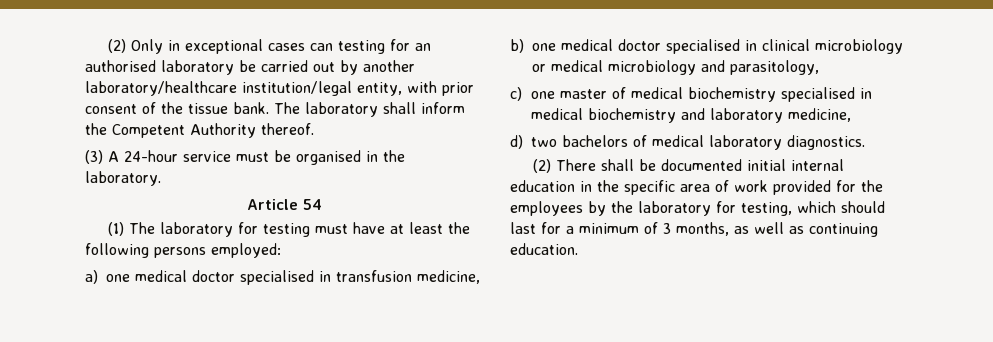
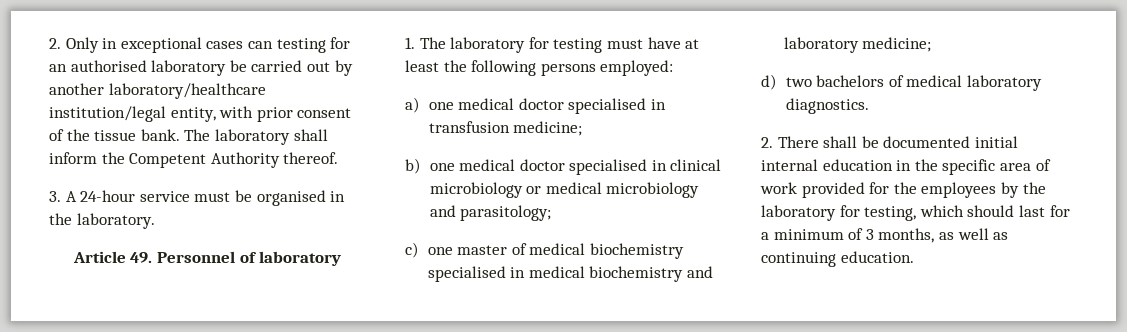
- (2) Only in exceptional cases can testing for an authorised laboratory be carried out by another laboratory/healthcare institution/legal entity, with prior consent of the tissue bank.
+ 2. Only in exceptional cases can testing for an authorised laboratory be carried out by another laboratory/healthcare institution/legal entity, with prior consent of the tissue bank.
- (3) A 24-hour service must be organised in the laboratory.
+ 3. A 24-hour service must be organised in the laboratory.
- Article 54
- (1) The laboratory for testing must have at least the following persons employed:
+ Article 49. Personnel of laboratory
+ 1. The laboratory for testing must have at least the following persons employed:
- a) one medical doctor specialised in transfusion medicine,
+ a) one medical doctor specialised in transfusion medicine;
- b) one medical doctor specialised in clinical microbiology or medical microbiology and parasitology,
+ b) one medical doctor specialised in clinical microbiology or medical microbiology and parasitology;
- c) one master of medical biochemistry specialised in medical biochemistry and laboratory medicine,
+ c) one master of medical biochemistry specialised in medical biochemistry and laboratory medicine;
- (2) There shall be documented initial internal education in the specific area of work provided for the employees by the laboratory for testing, which should last for a minimum of 3 months, as well as continuing education.
+ 2. There shall be documented initial internal education in the specific area of work provided for the employees by the laboratory for testing, which should last for a minimum of 3 months, as well as continuing education.

